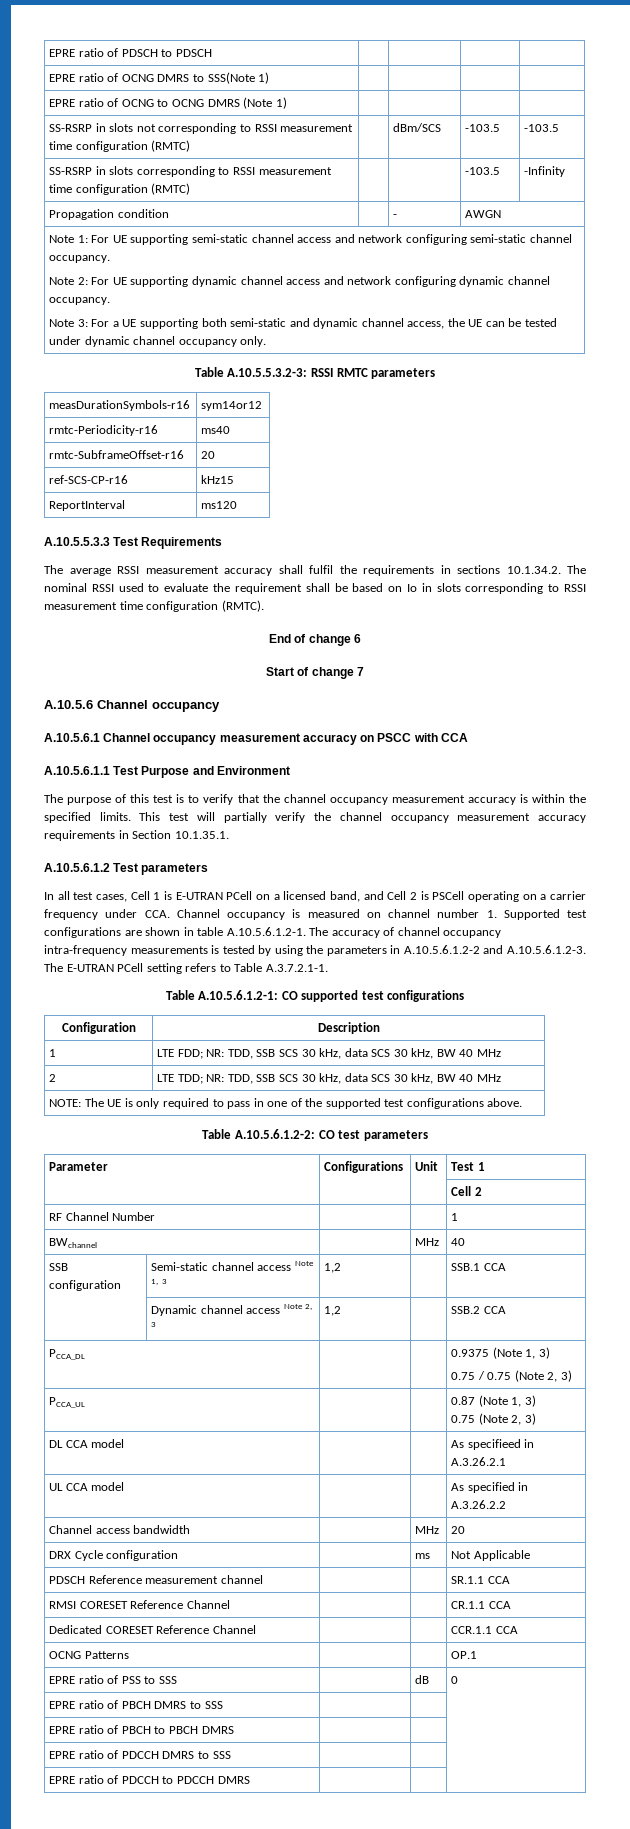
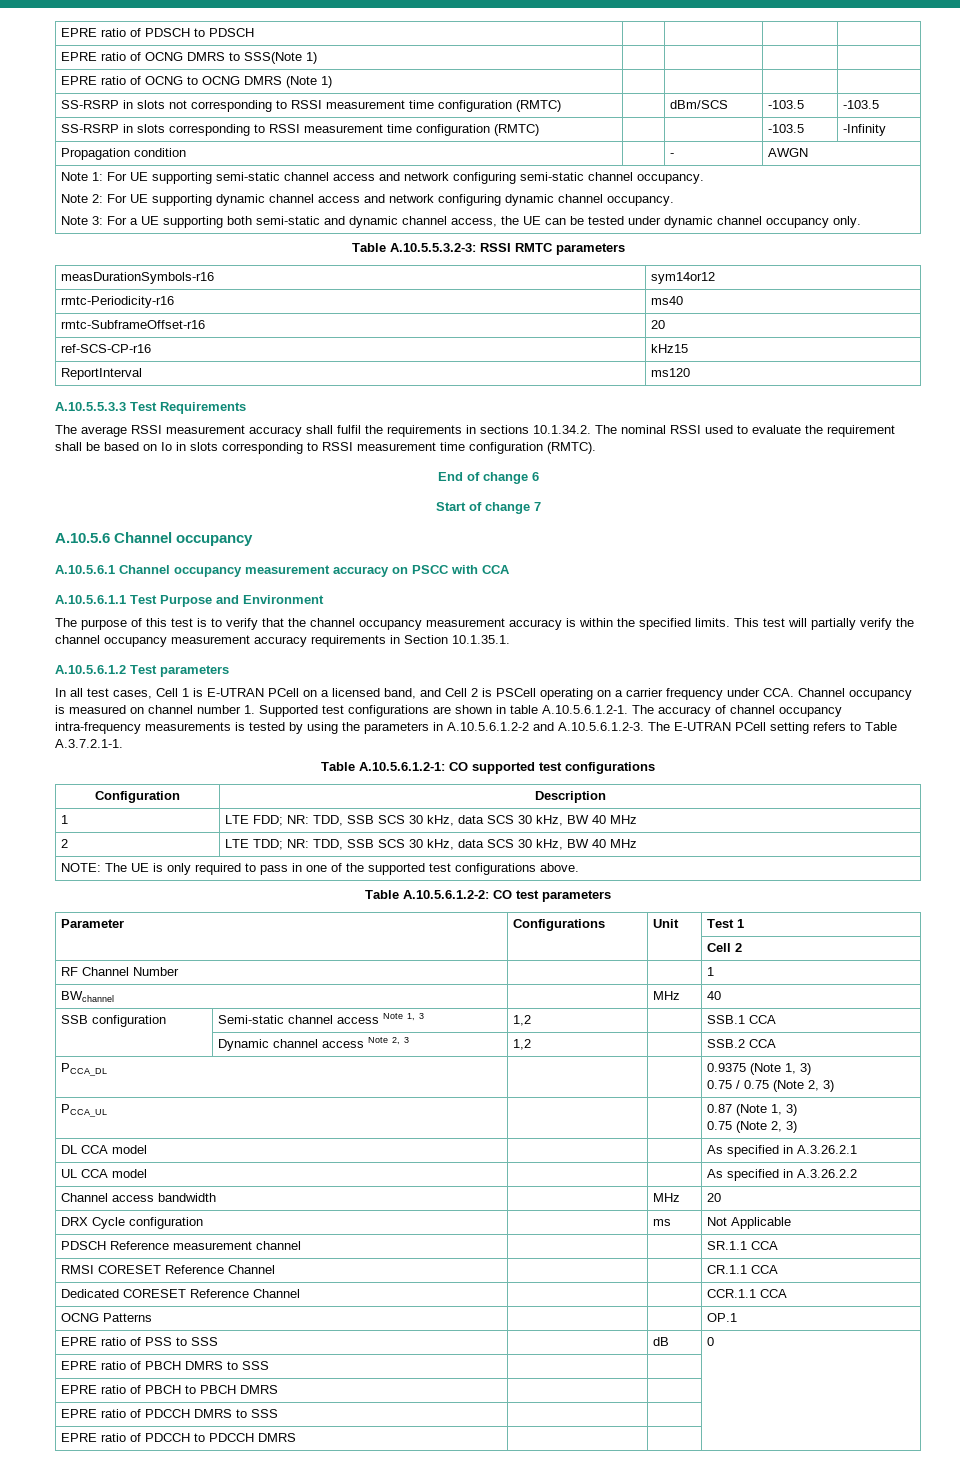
- DL CCA model | | | As specifieed in A.3.26.2.1
+ DL CCA model | | | As specified in A.3.26.2.1

